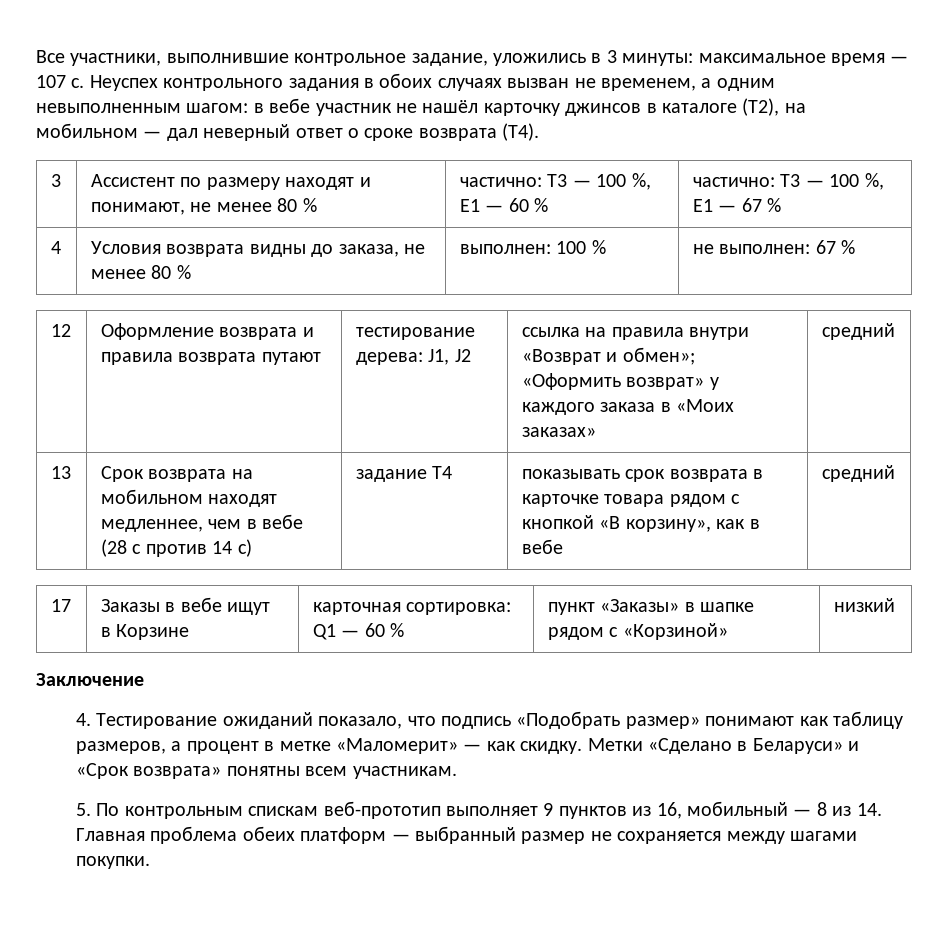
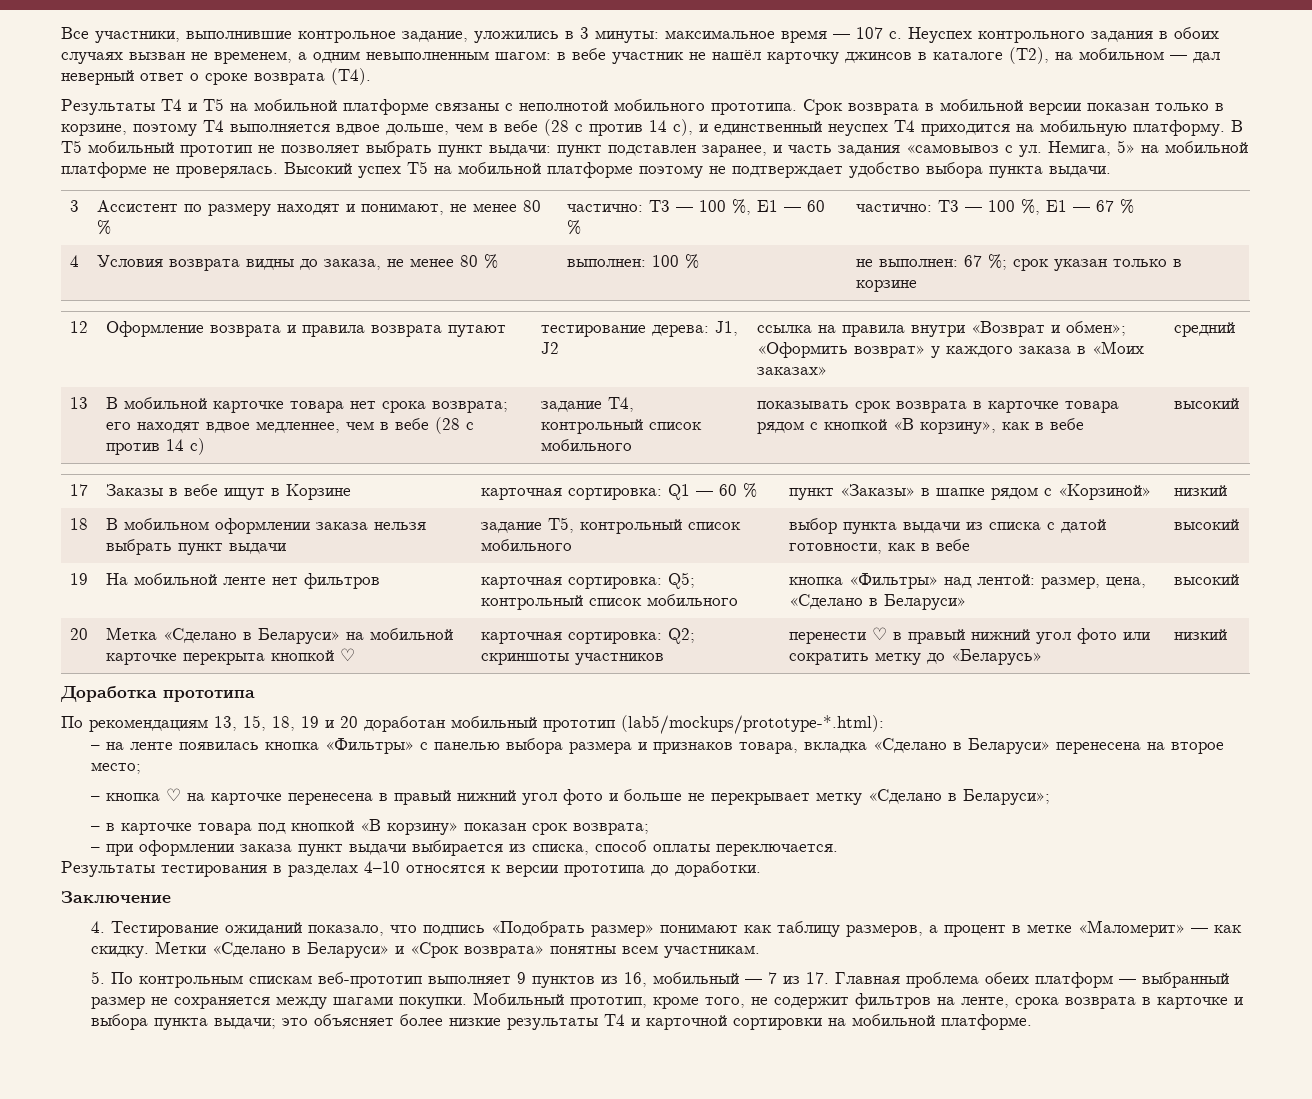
+ Результаты T4 и T5 на мобильной платформе связаны с неполнотой мобильного прототипа. Срок возврата в мобильной версии показан только в корзине, поэтому T4 выполняется вдвое дольше, чем в вебе (28 с против 14 с), и единственный неуспех T4 приходится на мобильную платформу. В T5 мобильный прототип не позволяет выбрать пункт выдачи: пункт подставлен заранее, и часть задания «самовывоз с ул. Немига, 5» на мобильной платформе не проверялась. Высокий успех T5 на мобильной платформе поэтому не подтверждает удобство выбора пункта выдачи.
- 4 | Условия возврата видны до заказа, не менее 80 % | выполнен: 100 % | не выполнен: 67 %
+ 4 | Условия возврата видны до заказа, не менее 80 % | выполнен: 100 % | не выполнен: 67 %; срок указан только в корзине
- 13 | Срок возврата на мобильном находят медленнее, чем в вебе (28 с против 14 с) | задание T4 | показывать срок возврата в карточке товара рядом с кнопкой «В корзину», как в вебе | средний
+ 13 | В мобильной карточке товара нет срока возврата; его находят вдвое медленнее, чем в вебе (28 с против 14 с) | задание T4, контрольный список мобильного | показывать срок возврата в карточке товара рядом с кнопкой «В корзину», как в вебе | высокий
+ 18 | В мобильном оформлении заказа нельзя выбрать пункт выдачи | задание T5, контрольный список мобильного | выбор пункта выдачи из списка с датой готовности, как в вебе | высокий
+ 19 | На мобильной ленте нет фильтров | карточная сортировка: Q5; контрольный список мобильного | кнопка «Фильтры» над лентой: размер, цена, «Сделано в Беларуси» | высокий
+ 20 | Метка «Сделано в Беларуси» на мобильной карточке перекрыта кнопкой ♡ | карточная сортировка: Q2; скриншоты участников | перенести ♡ в правый нижний угол фото или сократить метку до «Беларусь» | низкий
+ Доработка прототипа
+ По рекомендациям 13, 15, 18, 19 и 20 доработан мобильный прототип (lab5/mockups/prototype-*.html):
+ – на ленте появилась кнопка «Фильтры» с панелью выбора размера и признаков товара, вкладка «Сделано в Беларуси» перенесена на второе место;
+ – кнопка ♡ на карточке перенесена в правый нижний угол фото и больше не перекрывает метку «Сделано в Беларуси»;
+ – в карточке товара под кнопкой «В корзину» показан срок возврата;
+ – при оформлении заказа пункт выдачи выбирается из списка, способ оплаты переключается.
+ Результаты тестирования в разделах 4–10 относятся к версии прототипа до доработки.
- 5. По контрольным спискам веб-прототип выполняет 9 пунктов из 16, мобильный — 8 из 14. Главная проблема обеих платформ — выбранный размер не сохраняется между шагами покупки.
+ 5. По контрольным спискам веб-прототип выполняет 9 пунктов из 16, мобильный — 7 из 17. Главная проблема обеих платформ — выбранный размер не сохраняется между шагами покупки.
+ Мобильный прототип, кроме того, не содержит фильтров на ленте, срока возврата в карточке и выбора пункта выдачи; это объясняет более низкие результаты T4 и карточной сортировки на мобильной платформе.

